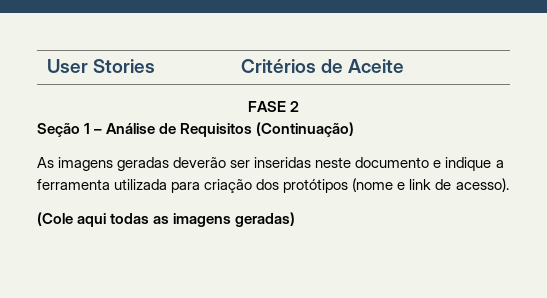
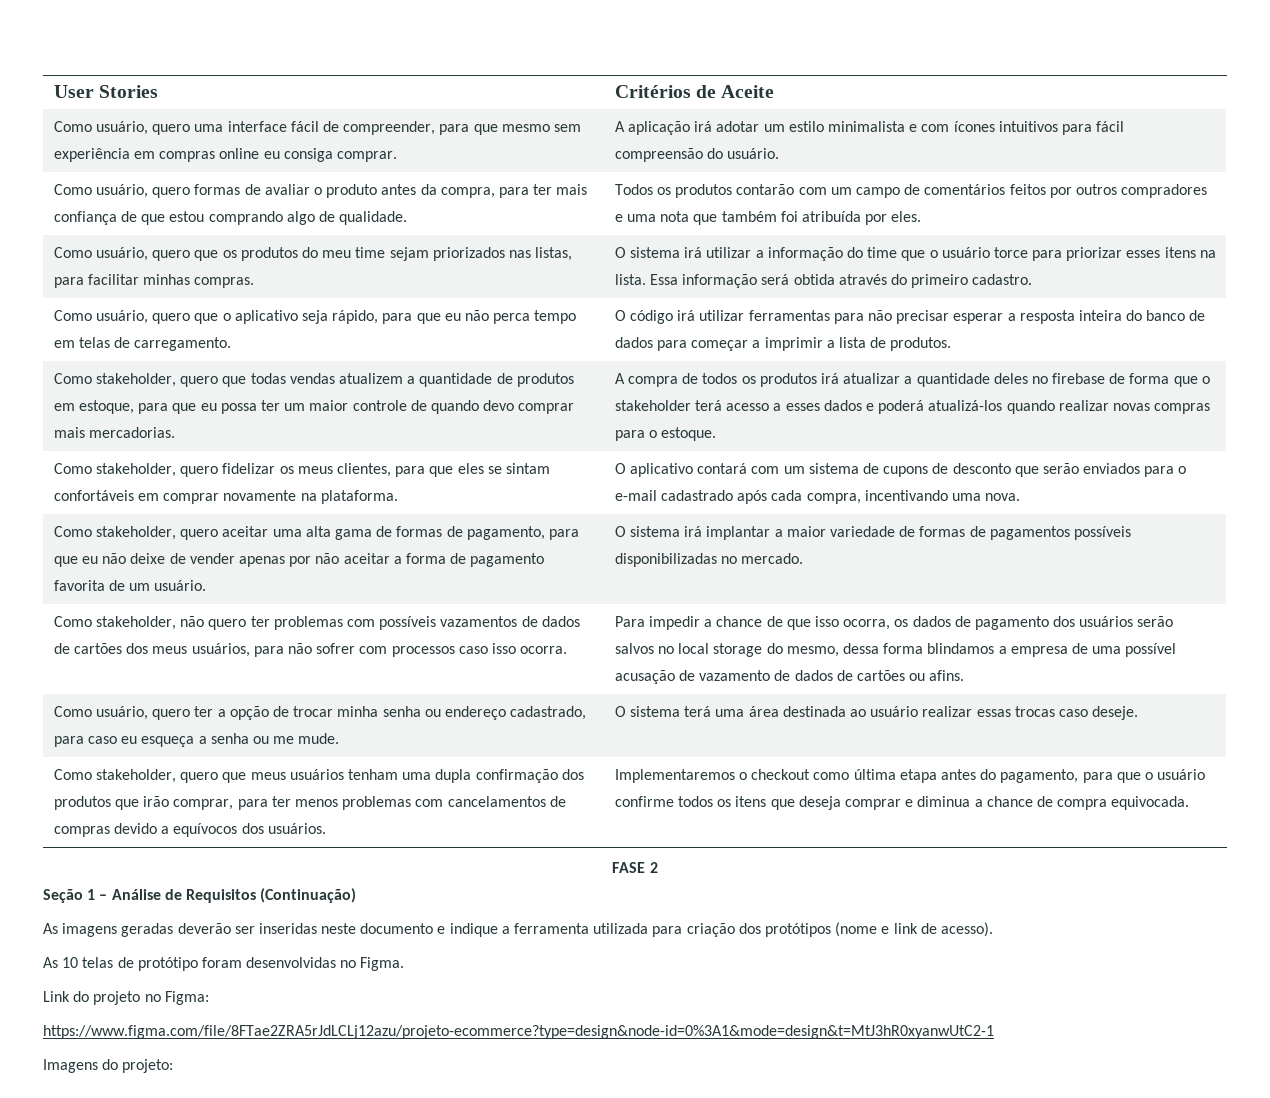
+ Como usuário, quero uma interface fácil de compreender, para que mesmo sem experiência em compras online eu consiga comprar. | A aplicação irá adotar um estilo minimalista e com ícones intuitivos para fácil compreensão do usuário.
+ Como usuário, quero formas de avaliar o produto antes da compra, para ter mais confiança de que estou comprando algo de qualidade. | Todos os produtos contarão com um campo de comentários feitos por outros compradores e uma nota que também foi atribuída por eles.
+ Como usuário, quero que os produtos do meu time sejam priorizados nas listas, para facilitar minhas compras. | O sistema irá utilizar a informação do time que o usuário torce para priorizar esses itens na lista. Essa informação será obtida através do primeiro cadastro.
+ Como usuário, quero que o aplicativo seja rápido, para que eu não perca tempo em telas de carregamento. | O código irá utilizar ferramentas para não precisar esperar a resposta inteira do banco de dados para começar a imprimir a lista de produtos.
+ Como stakeholder, quero que todas vendas atualizem a quantidade de produtos em estoque, para que eu possa ter um maior controle de quando devo comprar mais mercadorias. | A compra de todos os produtos irá atualizar a quantidade deles no firebase de forma que o stakeholder terá acesso a esses dados e poderá atualizá-los quando realizar novas compras para o estoque.
+ Como stakeholder, quero fidelizar os meus clientes, para que eles se sintam confortáveis em comprar novamente na plataforma. | O aplicativo contará com um sistema de cupons de desconto que serão enviados para o e-mail cadastrado após cada compra, incentivando uma nova.
+ Como stakeholder, quero aceitar uma alta gama de formas de pagamento, para que eu não deixe de vender apenas por não aceitar a forma de pagamento favorita de um usuário. | O sistema irá implantar a maior variedade de formas de pagamentos possíveis disponibilizadas no mercado.
+ Como stakeholder, não quero ter problemas com possíveis vazamentos de dados de cartões dos meus usuários, para não sofrer com processos caso isso ocorra. | Para impedir a chance de que isso ocorra, os dados de pagamento dos usuários serão salvos no local storage do mesmo, dessa forma blindamos a empresa de uma possível acusação de vazamento de dados de cartões ou afins.
+ Como usuário, quero ter a opção de trocar minha senha ou endereço cadastrado, para caso eu esqueça a senha ou me mude. | O sistema terá uma área destinada ao usuário realizar essas trocas caso deseje.
+ Como stakeholder, quero que meus usuários tenham uma dupla confirmação dos produtos que irão comprar, para ter menos problemas com cancelamentos de compras devido a equívocos dos usuários. | Implementaremos o checkout como última etapa antes do pagamento, para que o usuário confirme todos os itens que deseja comprar e diminua a chance de compra equivocada.
- (Cole aqui todas as imagens geradas)
+ As 10 telas de protótipo foram desenvolvidas no Figma.
+ Link do projeto no Figma:
+ https://www.figma.com/file/8FTae2ZRA5rJdLCLj12azu/projeto-ecommerce?type=design&node-id=0%3A1&mode=design&t=MtJ3hR0xyanwUtC2-1
+ Imagens do projeto:

